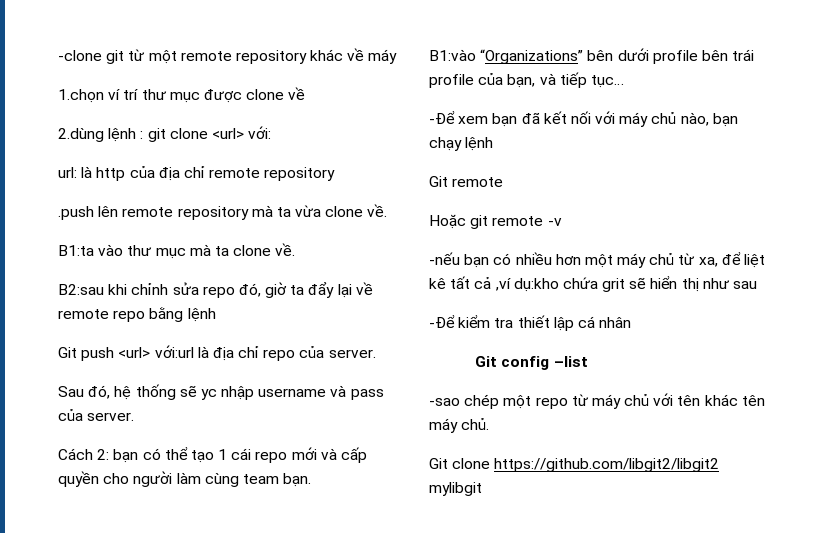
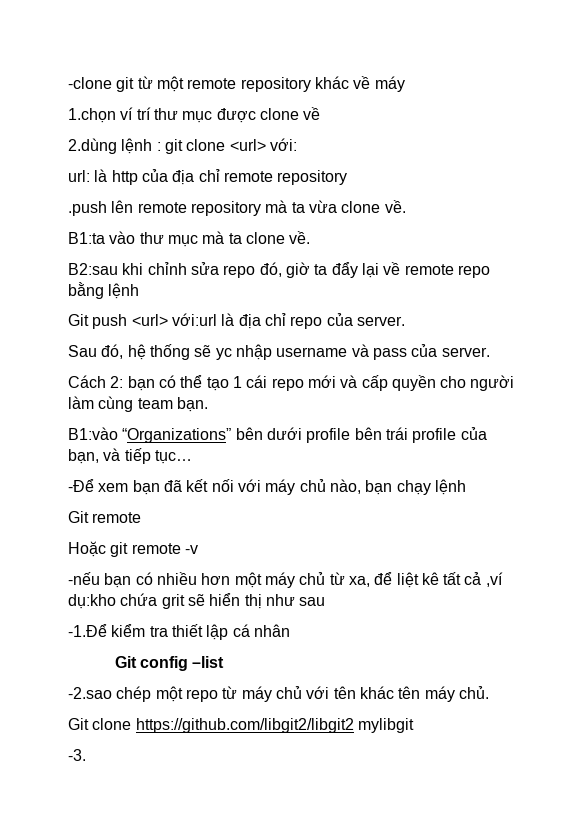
- -Để kiểm tra thiết lập cá nhân
+ -1.Để kiểm tra thiết lập cá nhân
- -sao chép một repo từ máy chủ với tên khác tên máy chủ.
+ -2.sao chép một repo từ máy chủ với tên khác tên máy chủ.
+ -3.

